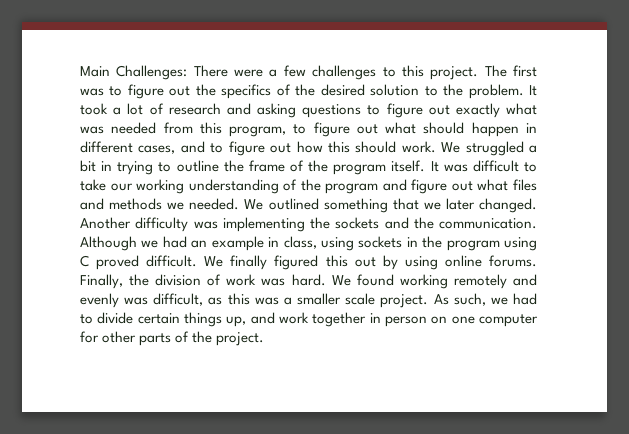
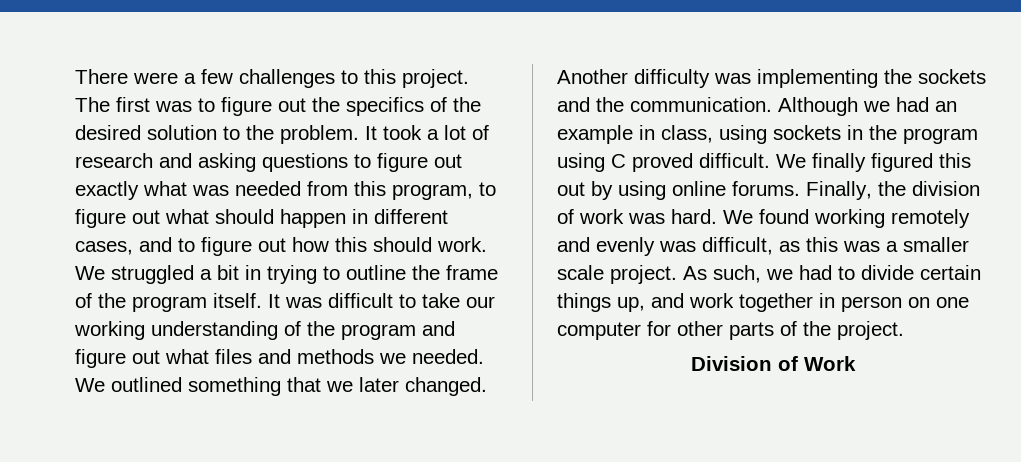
- Main Challenges: There were a few challenges to this project.
+ There were a few challenges to this project.
+ Division of Work

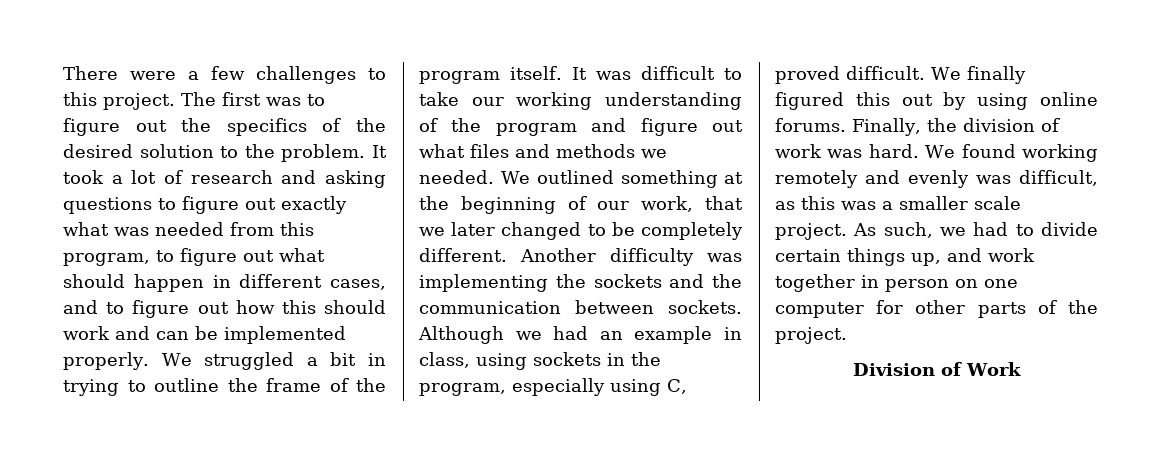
- It took a lot of research and asking questions to figure out exactly what was needed from this program, to figure out what should happen in different cases, and to figure out how this should work.
+ It took a lot of research and asking questions to figure out exactly what was needed from this program, to figure out what should happen in different cases, and to figure out how this should work and can be implemented properly.
- We outlined something that we later changed.
+ We outlined something at the beginning of our work, that we later changed to be completely different.
- Another difficulty was implementing the sockets and the communication.
+ Another difficulty was implementing the sockets and the communication between sockets.
- Although we had an example in class, using sockets in the program using C proved difficult.
+ Although we had an example in class, using sockets in the program, especially using C, proved difficult.

